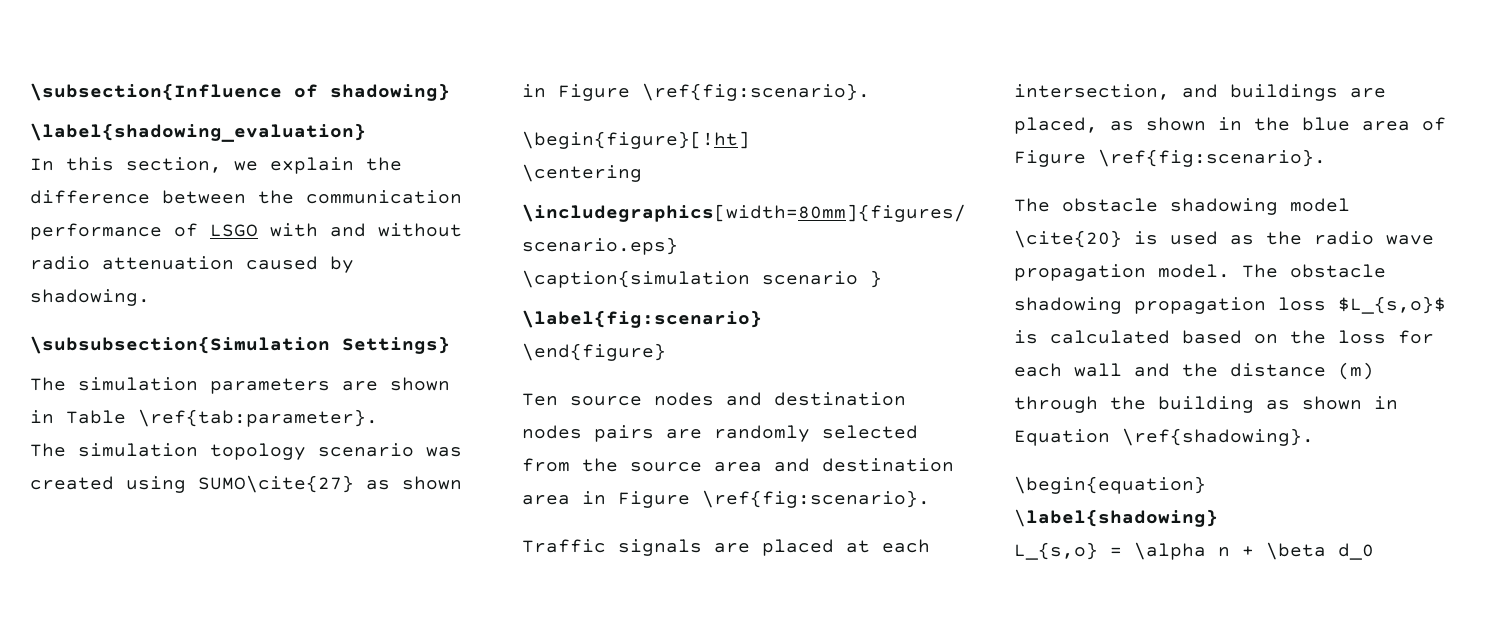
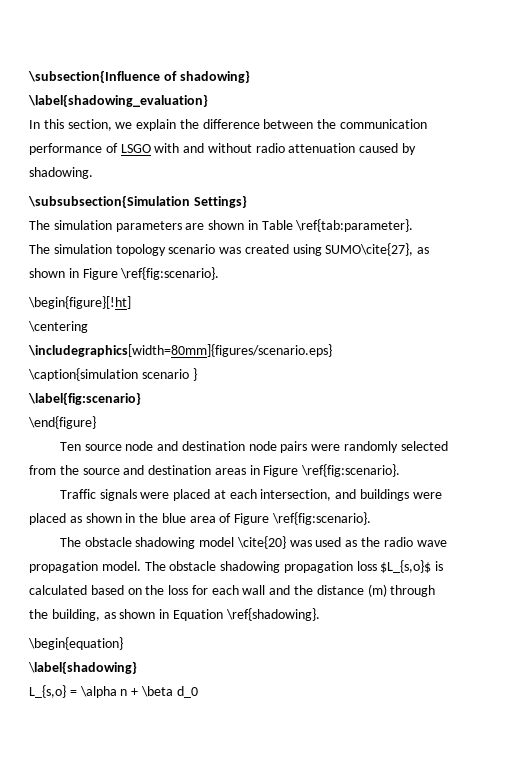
- The simulation topology scenario was created using SUMO\cite{27} as shown in Figure \ref{fig:scenario}.
+ The simulation topology scenario was created using SUMO\cite{27}, as shown in Figure \ref{fig:scenario}.
- Ten source nodes and destination nodes pairs are randomly selected from the source area and destination area in Figure \ref{fig:scenario}.
+ Ten source node and destination node pairs were randomly selected from the source and destination areas in Figure \ref{fig:scenario}.
- Traffic signals are placed at each intersection, and buildings are placed, as shown in the blue area of Figure \ref{fig:scenario}.
+ Traffic signals were placed at each intersection, and buildings were placed as shown in the blue area of Figure \ref{fig:scenario}.
- The obstacle shadowing model \cite{20} is used as the radio wave propagation model.
+ The obstacle shadowing model \cite{20} was used as the radio wave propagation model.
- The obstacle shadowing propagation loss $L_{s,o}$ is calculated based on the loss for each wall and the distance (m) through the building as shown in Equation \ref{shadowing}.
+ The obstacle shadowing propagation loss $L_{s,o}$ is calculated based on the loss for each wall and the distance (m) through the building, as shown in Equation \ref{shadowing}.

